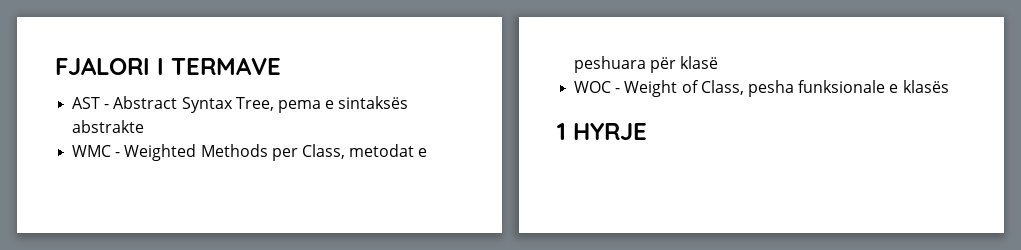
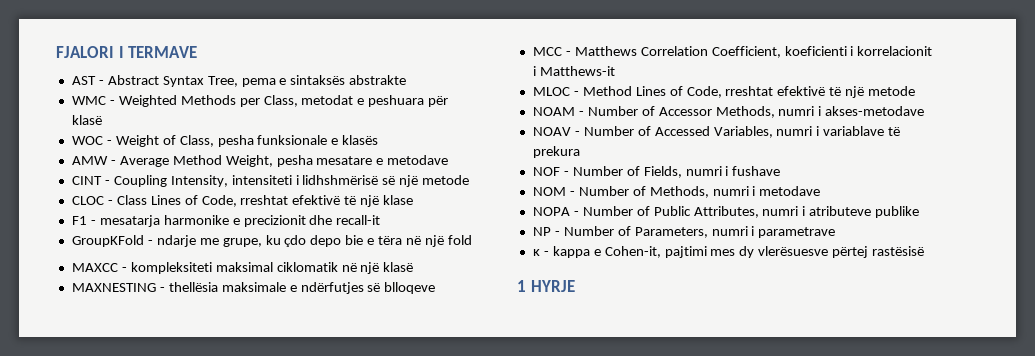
+ AMW - Average Method Weight, pesha mesatare e metodave
+ CINT - Coupling Intensity, intensiteti i lidhshmërisë së një metode
+ CLOC - Class Lines of Code, rreshtat efektivë të një klase
+ F1 - mesatarja harmonike e precizionit dhe recall-it
+ GroupKFold - ndarje me grupe, ku çdo depo bie e tëra në një fold
+ MAXCC - kompleksiteti maksimal ciklomatik në një klasë
+ MAXNESTING - thellësia maksimale e ndërfutjes së blloqeve
+ MCC - Matthews Correlation Coefficient, koeficienti i korrelacionit i Matthews-it
+ MLOC - Method Lines of Code, rreshtat efektivë të një metode
+ NOAM - Number of Accessor Methods, numri i akses-metodave
+ NOAV - Number of Accessed Variables, numri i variablave të prekura
+ NOF - Number of Fields, numri i fushave
+ NOM - Number of Methods, numri i metodave
+ NOPA - Number of Public Attributes, numri i atributeve publike
+ NP - Number of Parameters, numri i parametrave
+ κ - kappa e Cohen-it, pajtimi mes dy vlerësuesve përtej rastësisë

